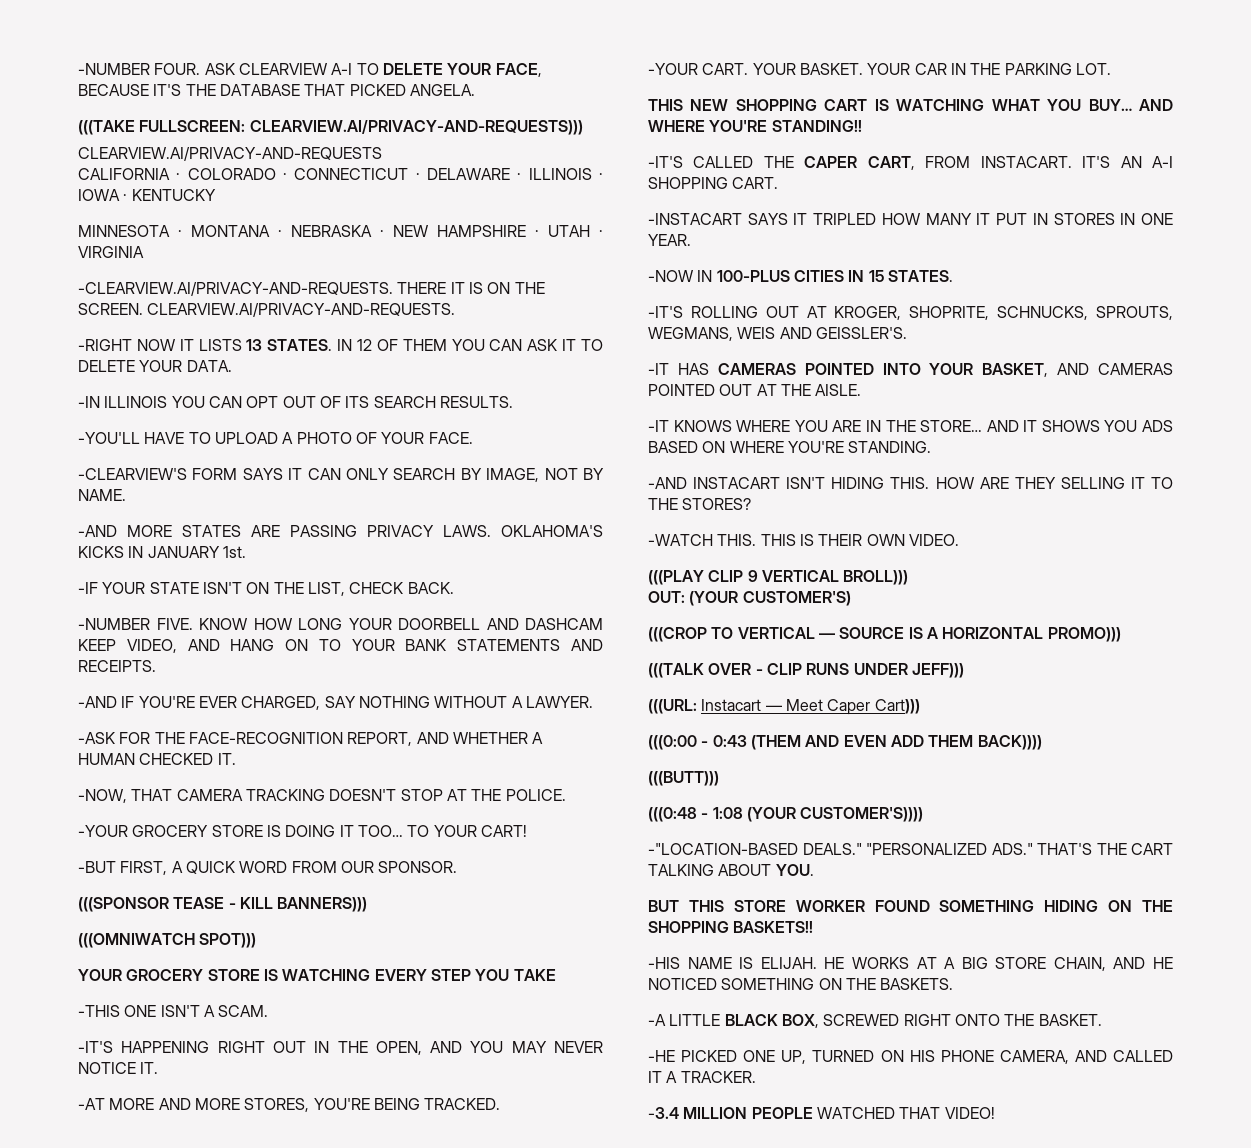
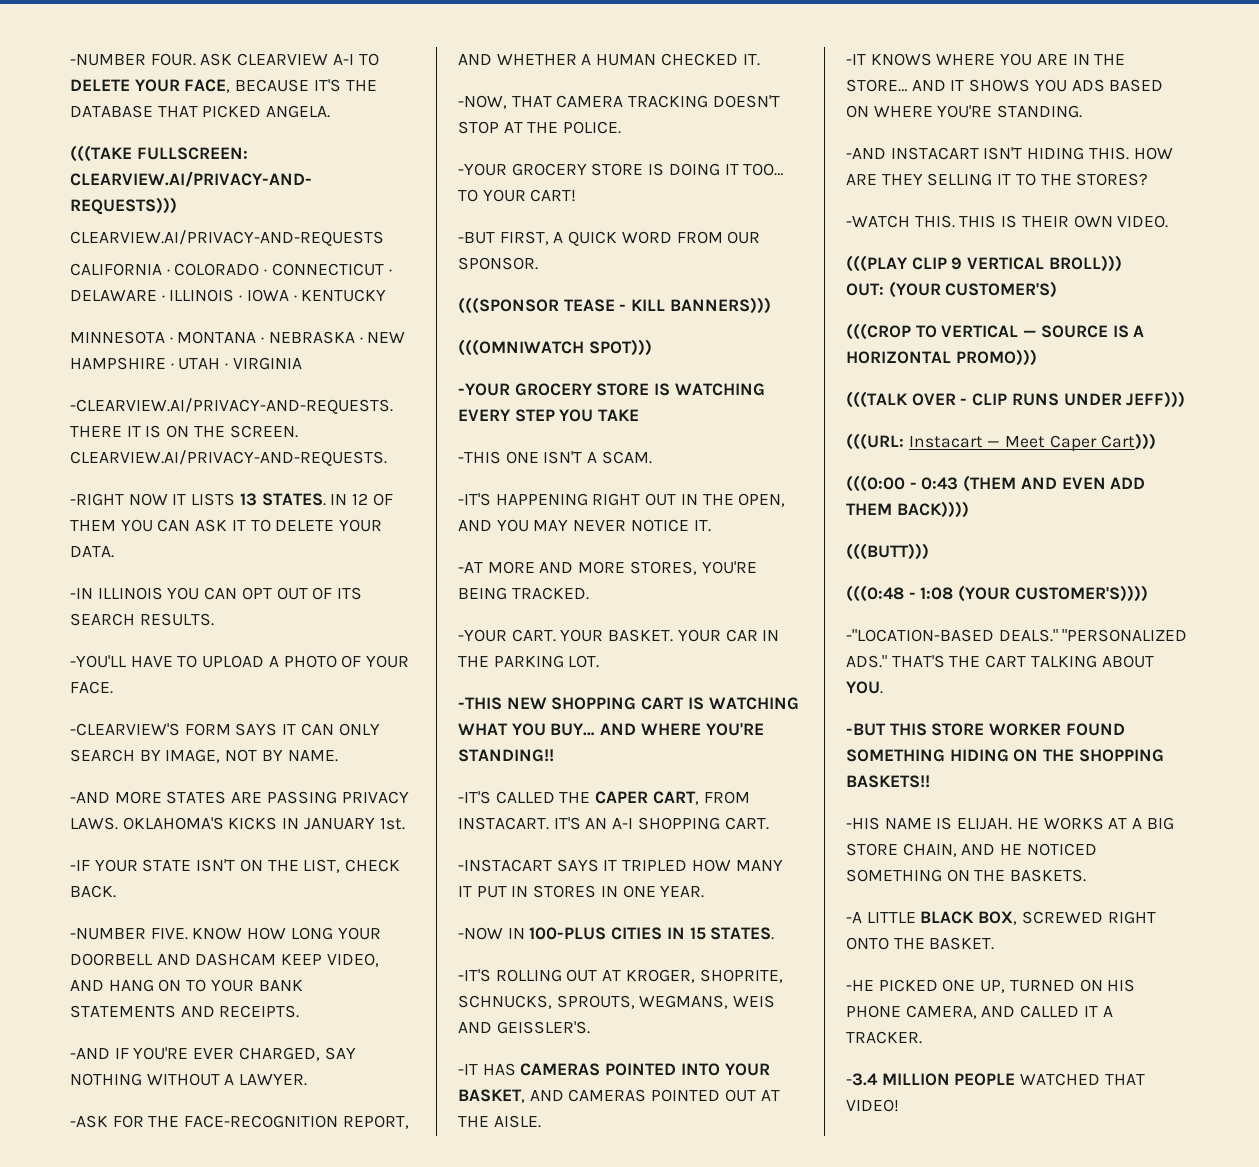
- YOUR GROCERY STORE IS WATCHING EVERY STEP YOU TAKE
+ -YOUR GROCERY STORE IS WATCHING EVERY STEP YOU TAKE
- THIS NEW SHOPPING CART IS WATCHING WHAT YOU BUY…
+ -THIS NEW SHOPPING CART IS WATCHING WHAT YOU BUY…
- BUT THIS STORE WORKER FOUND SOMETHING HIDING ON THE SHOPPING BASKETS!!
+ -BUT THIS STORE WORKER FOUND SOMETHING HIDING ON THE SHOPPING BASKETS!!

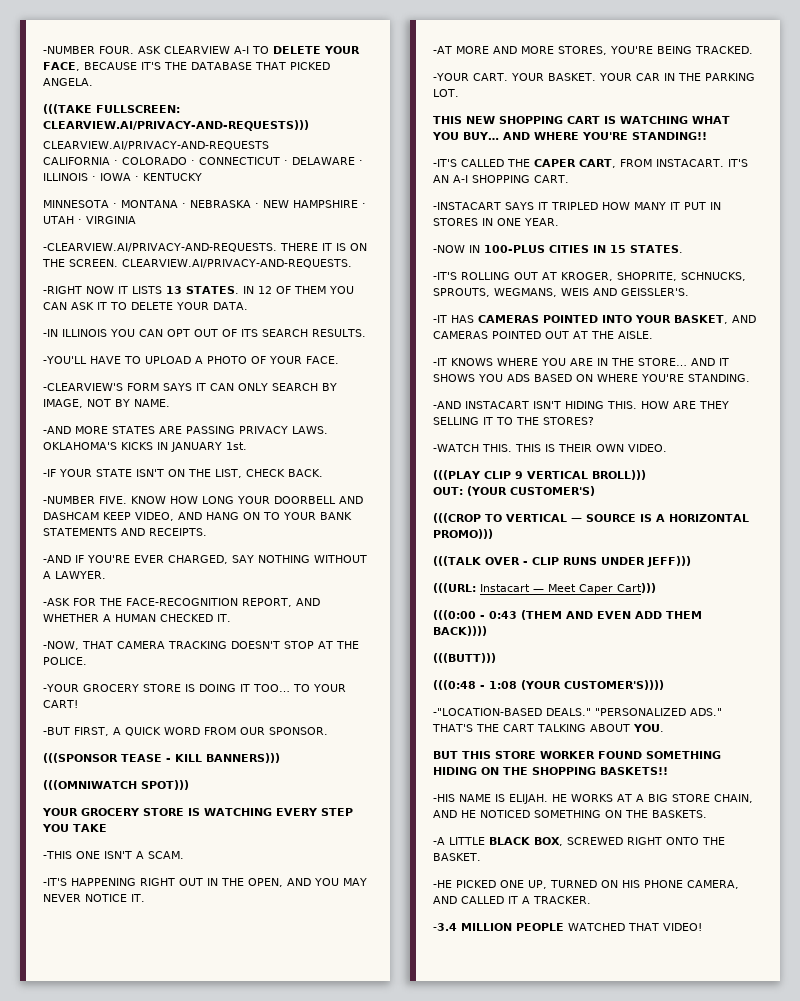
- -YOUR GROCERY STORE IS WATCHING EVERY STEP YOU TAKE
+ YOUR GROCERY STORE IS WATCHING EVERY STEP YOU TAKE
- -THIS NEW SHOPPING CART IS WATCHING WHAT YOU BUY…
+ THIS NEW SHOPPING CART IS WATCHING WHAT YOU BUY…
- -BUT THIS STORE WORKER FOUND SOMETHING HIDING ON THE SHOPPING BASKETS!!
+ BUT THIS STORE WORKER FOUND SOMETHING HIDING ON THE SHOPPING BASKETS!!

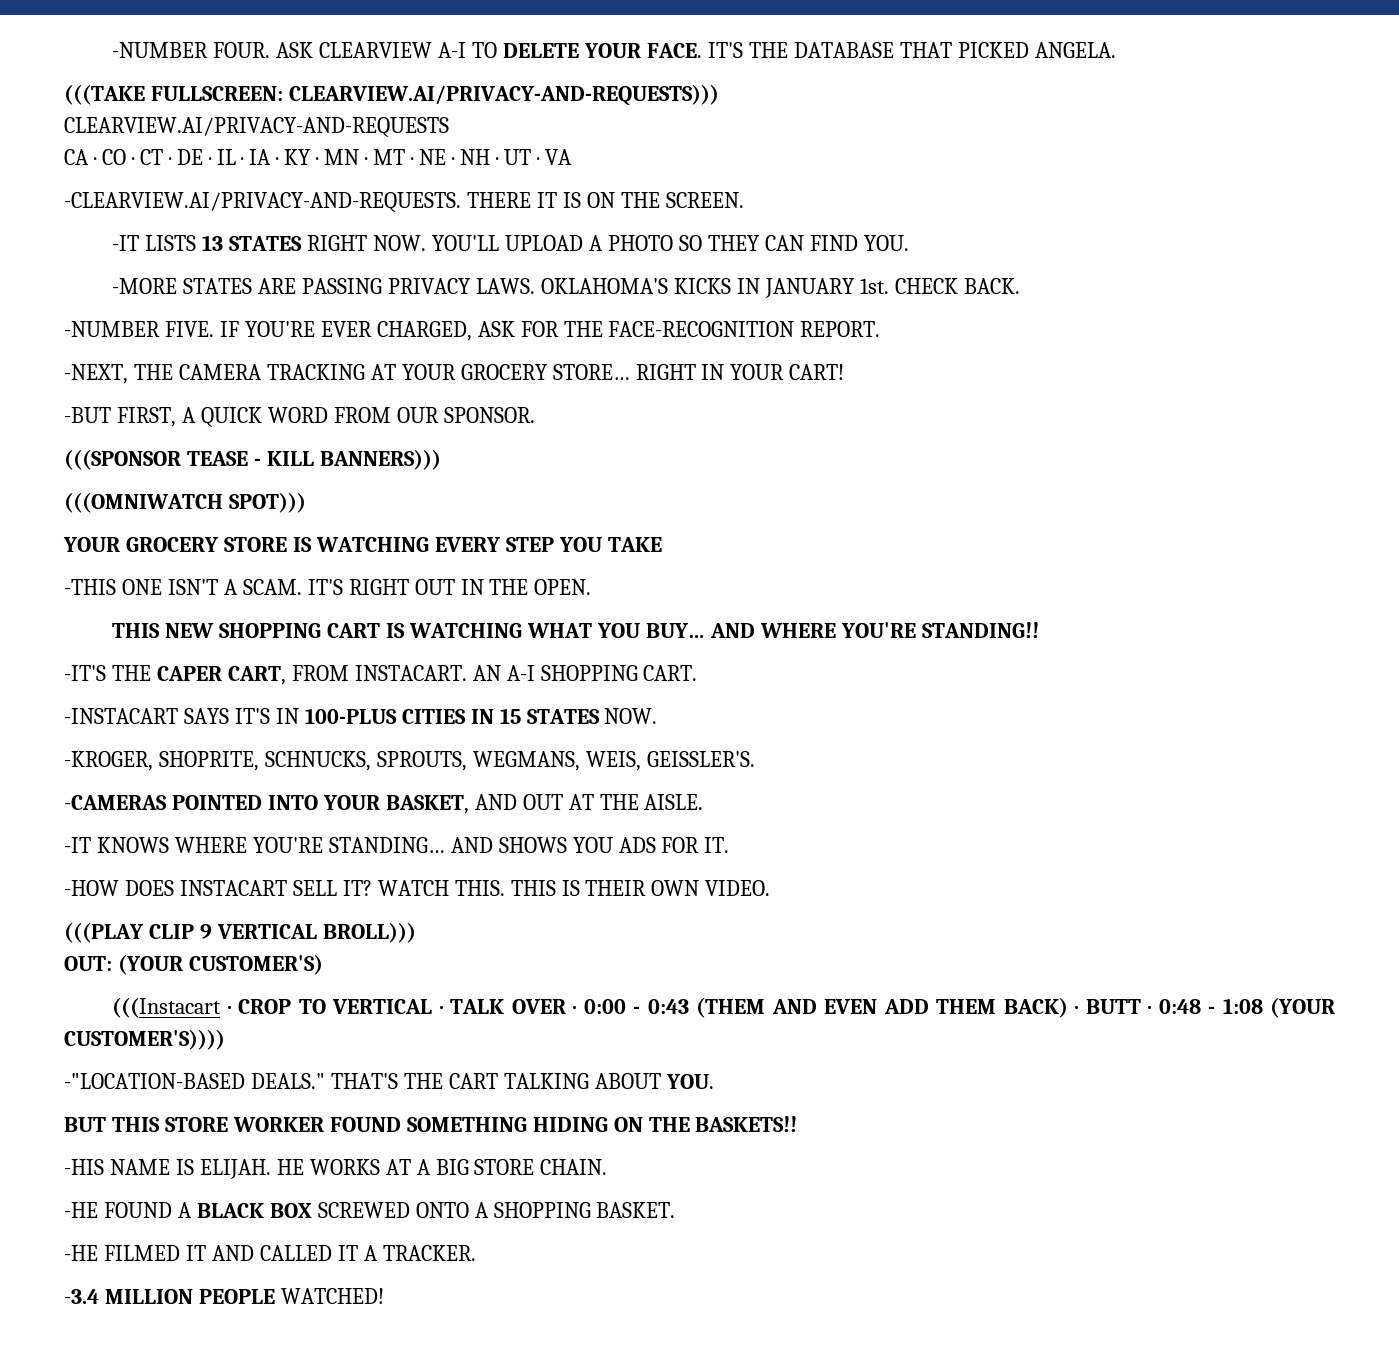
- ASK CLEARVIEW A-I TO DELETE YOUR FACE, BECAUSE IT'S THE DATABASE THAT PICKED ANGELA.
+ ASK CLEARVIEW A-I TO DELETE YOUR FACE. IT'S THE DATABASE THAT PICKED ANGELA.
- CALIFORNIA · COLORADO · CONNECTICUT · DELAWARE · ILLINOIS · IOWA · KENTUCKY
- MINNESOTA · MONTANA · NEBRASKA · NEW HAMPSHIRE · UTAH · VIRGINIA
+ CA · CO · CT · DE · IL · IA · KY · MN · MT · NE · NH · UT · VA
- -CLEARVIEW.AI/PRIVACY-AND-REQUESTS. THERE IT IS ON THE SCREEN. CLEARVIEW.AI/PRIVACY-AND-REQUESTS.
- -RIGHT NOW IT LISTS 13 STATES. IN 12 OF THEM YOU CAN ASK IT TO DELETE YOUR DATA.
- -IN ILLINOIS YOU CAN OPT OUT OF ITS SEARCH RESULTS.
- -YOU'LL HAVE TO UPLOAD A PHOTO OF YOUR FACE.
- -CLEARVIEW'S FORM SAYS IT CAN ONLY SEARCH BY IMAGE, NOT BY NAME.
- -AND MORE STATES ARE PASSING PRIVACY LAWS.
+ -CLEARVIEW.AI/PRIVACY-AND-REQUESTS. THERE IT IS ON THE SCREEN.
+ -IT LISTS 13 STATES RIGHT NOW. YOU'LL UPLOAD A PHOTO SO THEY CAN FIND YOU.
+ -MORE STATES ARE PASSING PRIVACY LAWS.
- OKLAHOMA'S KICKS IN JANUARY 1st.
- -IF YOUR STATE ISN'T ON THE LIST, CHECK BACK.
- -NUMBER FIVE. KNOW HOW LONG YOUR DOORBELL AND DASHCAM KEEP VIDEO, AND HANG ON TO YOUR BANK STATEMENTS AND RECEIPTS.
- -AND IF YOU'RE EVER CHARGED, SAY NOTHING WITHOUT A LAWYER.
- -ASK FOR THE FACE-RECOGNITION REPORT, AND WHETHER A HUMAN CHECKED IT.
- -NOW, THAT CAMERA TRACKING DOESN'T STOP AT THE POLICE.
- -YOUR GROCERY STORE IS DOING IT TOO… TO YOUR CART!
+ OKLAHOMA'S KICKS IN JANUARY 1st. CHECK BACK.
+ -NUMBER FIVE. IF YOU'RE EVER CHARGED, ASK FOR THE FACE-RECOGNITION REPORT.
+ -NEXT, THE CAMERA TRACKING AT YOUR GROCERY STORE… RIGHT IN YOUR CART!
- -THIS ONE ISN'T A SCAM.
- -IT'S HAPPENING RIGHT OUT IN THE OPEN, AND YOU MAY NEVER NOTICE IT.
- -AT MORE AND MORE STORES, YOU'RE BEING TRACKED.
- -YOUR CART. YOUR BASKET. YOUR CAR IN THE PARKING LOT.
+ -THIS ONE ISN'T A SCAM. IT'S RIGHT OUT IN THE OPEN.
- -IT'S CALLED THE CAPER CART, FROM INSTACART.
+ -IT'S THE CAPER CART, FROM INSTACART.
- IT'S AN A-I SHOPPING CART.
+ AN A-I SHOPPING CART.
- -INSTACART SAYS IT TRIPLED HOW MANY IT PUT IN STORES IN ONE YEAR.
- -NOW IN 100-PLUS CITIES IN 15 STATES.
- -IT'S ROLLING OUT AT KROGER, SHOPRITE, SCHNUCKS, SPROUTS, WEGMANS, WEIS AND GEISSLER'S.
+ -INSTACART SAYS IT'S IN 100-PLUS CITIES IN 15 STATES NOW.
+ -KROGER, SHOPRITE, SCHNUCKS, SPROUTS, WEGMANS, WEIS, GEISSLER'S.
- -IT HAS CAMERAS POINTED INTO YOUR BASKET, AND CAMERAS POINTED OUT AT THE AISLE.
+ -CAMERAS POINTED INTO YOUR BASKET, AND OUT AT THE AISLE.
- -IT KNOWS WHERE YOU ARE IN THE STORE… AND IT SHOWS YOU ADS BASED ON WHERE YOU'RE STANDING.
- -AND INSTACART ISN'T HIDING THIS. HOW ARE THEY SELLING IT TO THE STORES?
- -WATCH THIS.
+ -IT KNOWS WHERE YOU'RE STANDING… AND SHOWS YOU ADS FOR IT.
+ -HOW DOES INSTACART SELL IT? WATCH THIS.
- (((CROP TO VERTICAL — SOURCE IS A HORIZONTAL PROMO)))
- (((TALK OVER - CLIP RUNS UNDER JEFF)))
- (((URL: Instacart — Meet Caper Cart)))
- (((0:00 - 0:43 (THEM AND EVEN ADD THEM BACK))))
- (((BUTT)))
- (((0:48 - 1:08 (YOUR CUSTOMER'S))))
+ (((Instacart · CROP TO VERTICAL · TALK OVER · 0:00 - 0:43 (THEM AND EVEN ADD THEM BACK) · BUTT · 0:48 - 1:08 (YOUR CUSTOMER'S))))
- "PERSONALIZED ADS." THAT'S THE CART TALKING ABOUT YOU.
+ THAT'S THE CART TALKING ABOUT YOU.
- BUT THIS STORE WORKER FOUND SOMETHING HIDING ON THE SHOPPING BASKETS!!
+ BUT THIS STORE WORKER FOUND SOMETHING HIDING ON THE BASKETS!!
- HE WORKS AT A BIG STORE CHAIN, AND HE NOTICED SOMETHING ON THE BASKETS.
- -A LITTLE BLACK BOX, SCREWED RIGHT ONTO THE BASKET.
- -HE PICKED ONE UP, TURNED ON HIS PHONE CAMERA, AND CALLED IT A TRACKER.
+ HE WORKS AT A BIG STORE CHAIN.
+ -HE FOUND A BLACK BOX SCREWED ONTO A SHOPPING BASKET.
+ -HE FILMED IT AND CALLED IT A TRACKER.
- -3.4 MILLION PEOPLE WATCHED THAT VIDEO!
+ -3.4 MILLION PEOPLE WATCHED!

